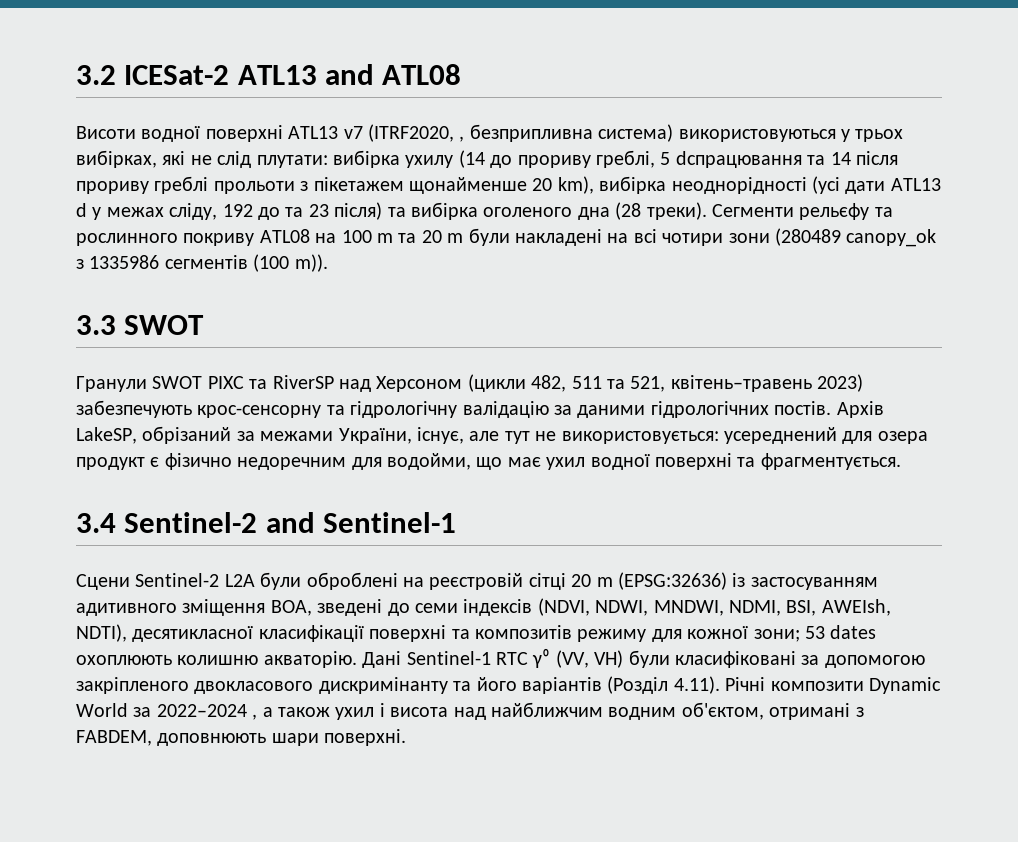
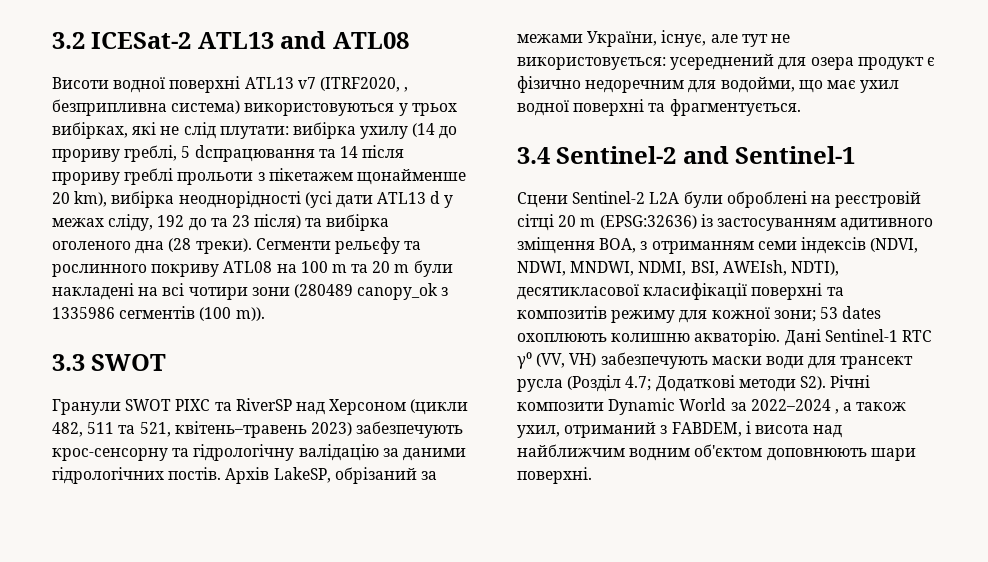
- Сцени Sentinel-2 L2A були оброблені на реєстровій сітці 20 m (EPSG:32636) із застосуванням адитивного зміщення BOA, зведені до семи індексів (NDVI, NDWI, MNDWI, NDMI, BSI, AWEIsh, NDTI), десятикласної класифікації поверхні та композитів режиму для кожної зони; 53 dates охоплюють колишню акваторію.
+ Сцени Sentinel-2 L2A були оброблені на реєстровій сітці 20 m (EPSG:32636) із застосуванням адитивного зміщення BOA, з отриманням семи індексів (NDVI, NDWI, MNDWI, NDMI, BSI, AWEIsh, NDTI), десятикласової класифікації поверхні та композитів режиму для кожної зони; 53 dates охоплюють колишню акваторію.
- Дані Sentinel-1 RTC γ⁰ (VV, VH) були класифіковані за допомогою закріпленого двокласового дискримінанту та його варіантів (Розділ 4.11). Річні композити Dynamic World за 2022–2024 , а також ухил і висота над найближчим водним об'єктом, отримані з FABDEM, доповнюють шари поверхні.
+ Дані Sentinel-1 RTC γ⁰ (VV, VH) забезпечують маски води для трансект русла (Розділ 4.7; Додаткові методи S2). Річні композити Dynamic World за 2022–2024 , а також ухил, отриманий з FABDEM, і висота над найближчим водним об'єктом доповнюють шари поверхні.

